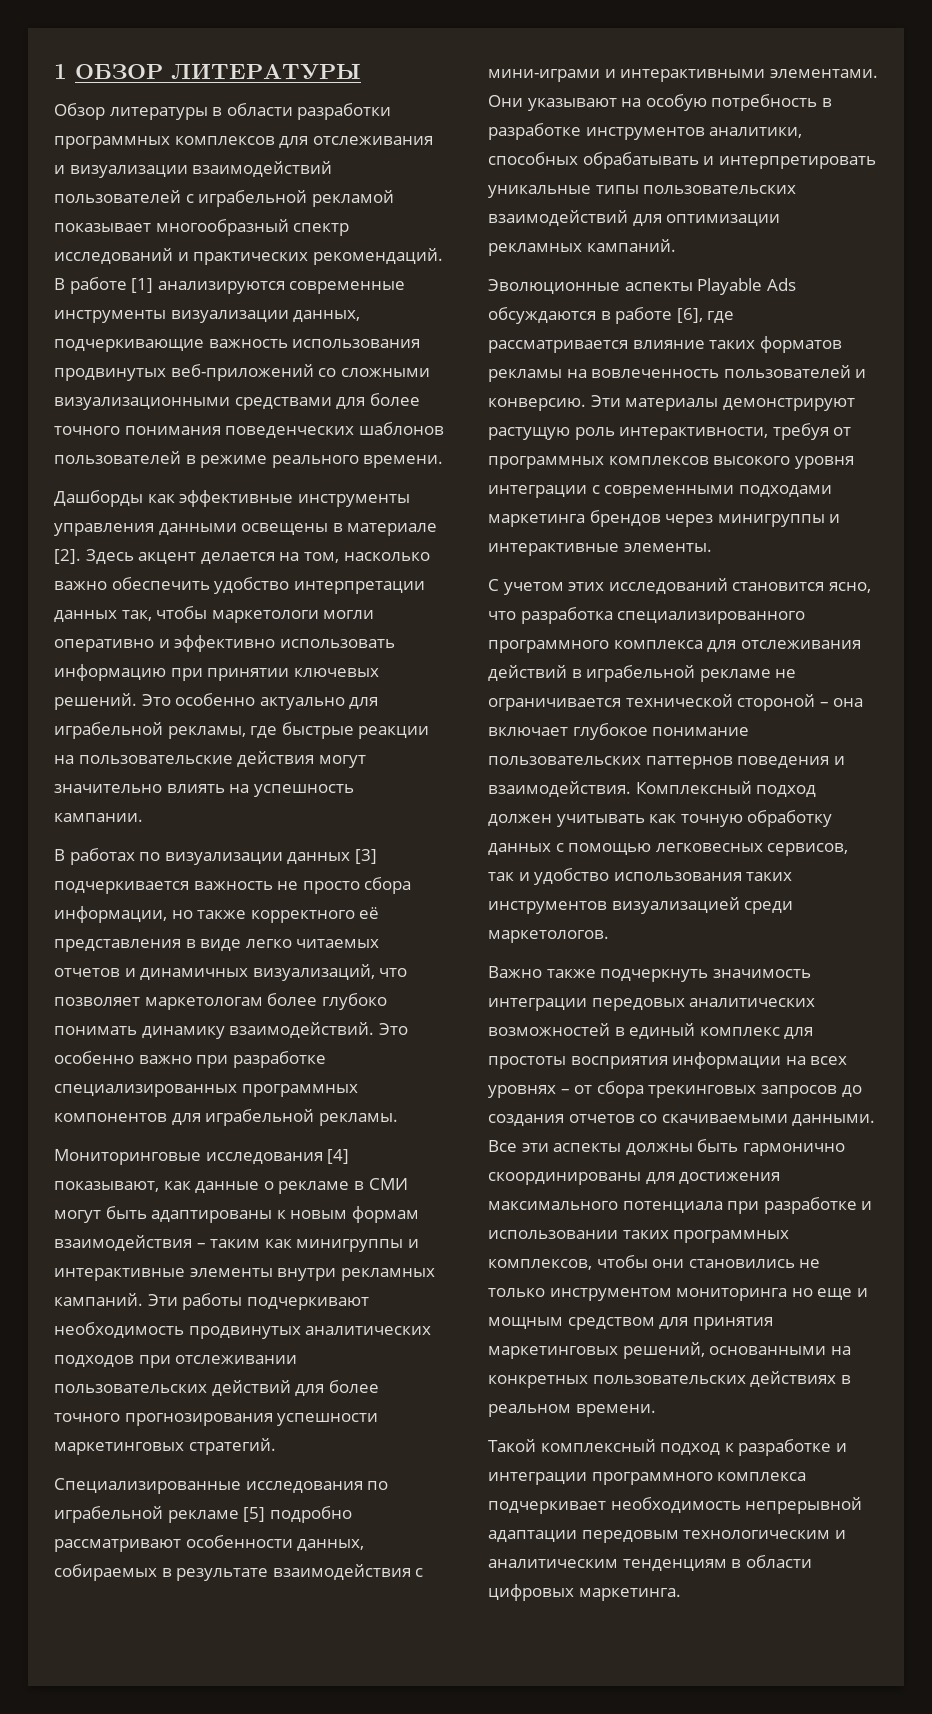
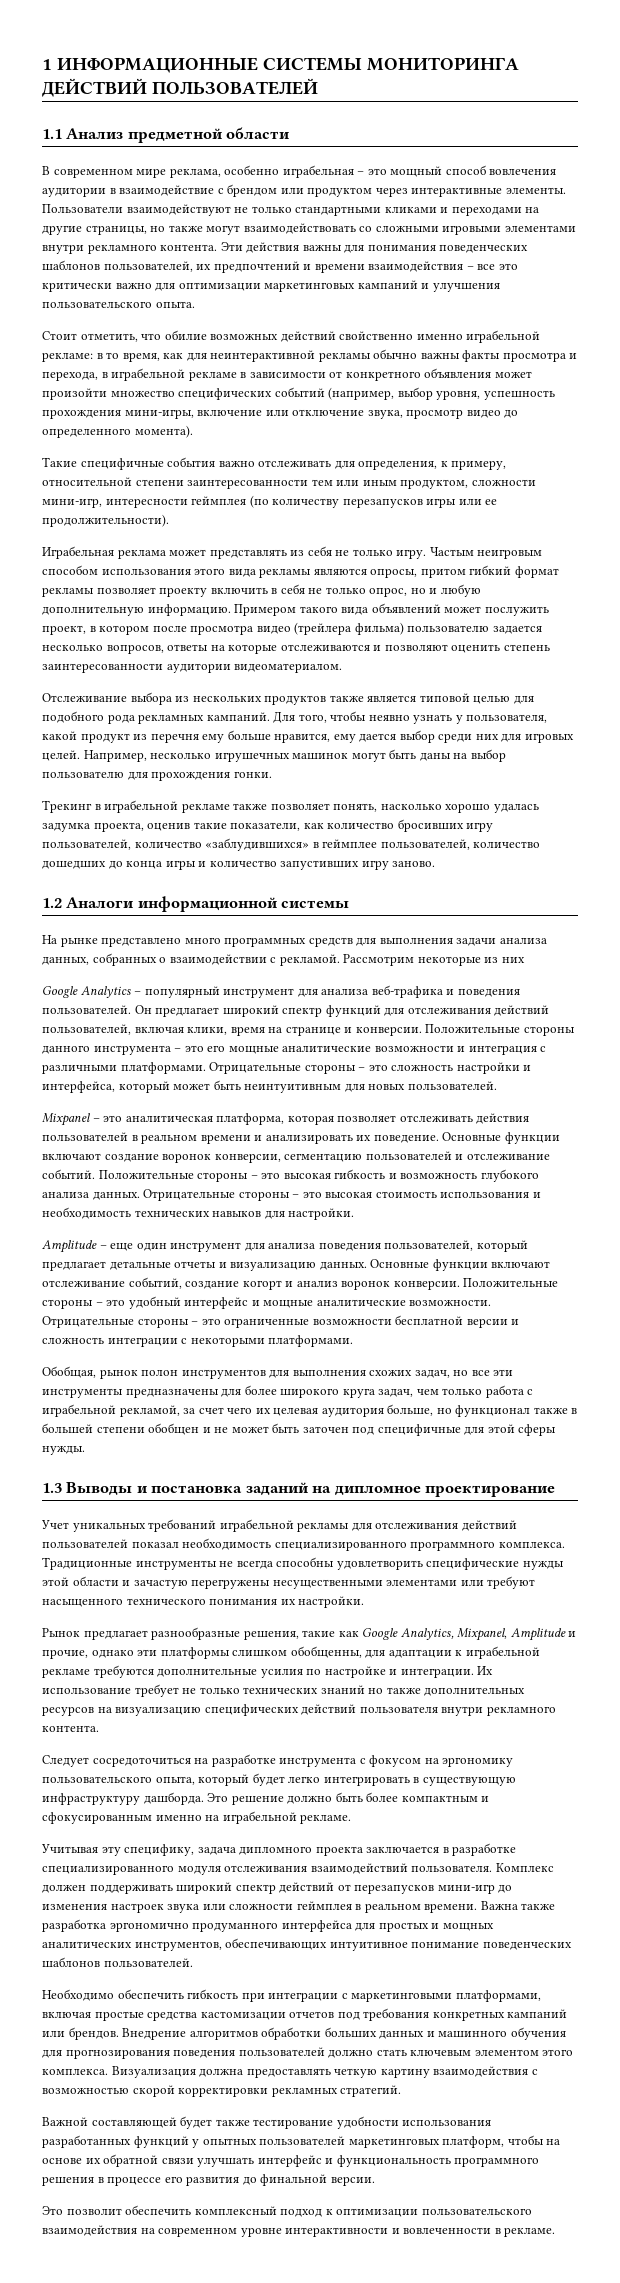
- 1 ОБЗОР ЛИТЕРАТУРЫ
- Обзор литературы в области разработки программных комплексов для отслеживания и визуализации взаимодействий пользователей с играбельной рекламой показывает многообразный спектр исследований и практических рекомендаций. В работе [1] анализируются современные инструменты визуализации данных, подчеркивающие важность использования продвинутых веб-приложений со сложными визуализационными средствами для более точного понимания поведенческих шаблонов пользователей в режиме реального времени.
- Дашборды как эффективные инструменты управления данными освещены в материале [2]. Здесь акцент делается на том, насколько важно обеспечить удобство интерпретации данных так, чтобы маркетологи могли оперативно и эффективно использовать информацию при принятии ключевых решений. Это особенно актуально для играбельной рекламы, где быстрые реакции на пользовательские действия могут значительно влиять на успешность кампании.
- В работах по визуализации данных [3] подчеркивается важность не просто сбора информации, но также корректного её представления в виде легко читаемых отчетов и динамичных визуализаций, что позволяет маркетологам более глубоко понимать динамику взаимодействий. Это особенно важно при разработке специализированных программных компонентов для играбельной рекламы.
- Мониторинговые исследования [4] показывают, как данные о рекламе в СМИ могут быть адаптированы к новым формам взаимодействия – таким как минигруппы и интерактивные элементы внутри рекламных кампаний. Эти работы подчеркивают необходимость продвинутых аналитических подходов при отслеживании пользовательских действий для более точного прогнозирования успешности маркетинговых стратегий.
- Специализированные исследования по играбельной рекламе [5] подробно рассматривают особенности данных, собираемых в результате взаимодействия с мини-играми и интерактивными элементами. Они указывают на особую потребность в разработке инструментов аналитики, способных обрабатывать и интерпретировать уникальные типы пользовательских взаимодействий для оптимизации рекламных кампаний.
- Эволюционные аспекты Playable Ads обсуждаются в работе [6], где рассматривается влияние таких форматов рекламы на вовлеченность пользователей и конверсию. Эти материалы демонстрируют растущую роль интерактивности, требуя от программных комплексов высокого уровня интеграции с современными подходами маркетинга брендов через минигруппы и интерактивные элементы.
- С учетом этих исследований становится ясно, что разработка специализированного программного комплекса для отслеживания действий в играбельной рекламе не ограничивается технической стороной – она включает глубокое понимание пользовательских паттернов поведения и взаимодействия. Комплексный подход должен учитывать как точную обработку данных с помощью легковесных сервисов, так и удобство использования таких инструментов визуализацией среди маркетологов.
- Важно также подчеркнуть значимость интеграции передовых аналитических возможностей в единый комплекс для простоты восприятия информации на всех уровнях – от сбора трекинговых запросов до создания отчетов со скачиваемыми данными. Все эти аспекты должны быть гармонично скоординированы для достижения максимального потенциала при разработке и использовании таких программных комплексов, чтобы они становились не только инструментом мониторинга но еще и мощным средством для принятия маркетинговых решений, основанными на конкретных пользовательских действиях в реальном времени.
- Такой комплексный подход к разработке и интеграции программного комплекса подчеркивает необходимость непрерывной адаптации передовым технологическим и аналитическим тенденциям в области цифровых маркетинга.
+ 1 ИНФОРМАЦИОННЫЕ СИСТЕМЫ МОНИТОРИНГА ДЕЙСТВИЙ ПОЛЬЗОВАТЕЛЕЙ
+ 1.1 Анализ предметной области
+ В современном мире реклама, особенно играбельная – это мощный способ вовлечения аудитории в взаимодействие с брендом или продуктом через интерактивные элементы. Пользователи взаимодействуют не только стандартными кликами и переходами на другие страницы, но также могут взаимодействовать со сложными игровыми элементами внутри рекламного контента. Эти действия важны для понимания поведенческих шаблонов пользователей, их предпочтений и времени взаимодействия – все это критически важно для оптимизации маркетинговых кампаний и улучшения пользовательского опыта.
+ Стоит отметить, что обилие возможных действий свойственно именно играбельной рекламе: в то время, как для неинтерактивной рекламы обычно важны факты просмотра и перехода, в играбельной рекламе в зависимости от конкретного объявления может произойти множество специфических событий (например, выбор уровня, успешность прохождения мини-игры, включение или отключение звука, просмотр видео до определенного момента).
+ Такие специфичные события важно отслеживать для определения, к примеру, относительной степени заинтересованности тем или иным продуктом, сложности мини-игр, интересности геймплея (по количеству перезапусков игры или ее продолжительности).
+ Играбельная реклама может представлять из себя не только игру. Частым неигровым способом использования этого вида рекламы являются опросы, притом гибкий формат рекламы позволяет проекту включить в себя не только опрос, но и любую дополнительную информацию. Примером такого вида объявлений может послужить проект, в котором после просмотра видео (трейлера фильма) пользователю задается несколько вопросов, ответы на которые отслеживаются и позволяют оценить степень заинтересованности аудитории видеоматериалом.
+ Отслеживание выбора из нескольких продуктов также является типовой целью для подобного рода рекламных кампаний. Для того, чтобы неявно узнать у пользователя, какой продукт из перечня ему больше нравится, ему дается выбор среди них для игровых целей. Например, несколько игрушечных машинок могут быть даны на выбор пользователю для прохождения гонки.
+ Трекинг в играбельной рекламе также позволяет понять, насколько хорошо удалась задумка проекта, оценив такие показатели, как количество бросивших игру пользователей, количество «заблудившихся» в геймплее пользователей, количество дошедших до конца игры и количество запустивших игру заново.
+ 1.2 Аналоги информационной системы
+ На рынке представлено много программных средств для выполнения задачи анализа данных, собранных о взаимодействии с рекламой. Рассмотрим некоторые из них
+ Google Analytics – популярный инструмент для анализа веб-трафика и поведения пользователей. Он предлагает широкий спектр функций для отслеживания действий пользователей, включая клики, время на странице и конверсии. Положительные стороны данного инструмента – это его мощные аналитические возможности и интеграция с различными платформами. Отрицательные стороны – это сложность настройки и интерфейса, который может быть неинтуитивным для новых пользователей.
+ Mixpanel – это аналитическая платформа, которая позволяет отслеживать действия пользователей в реальном времени и анализировать их поведение. Основные функции включают создание воронок конверсии, сегментацию пользователей и отслеживание событий. Положительные стороны – это высокая гибкость и возможность глубокого анализа данных. Отрицательные стороны – это высокая стоимость использования и необходимость технических навыков для настройки.
+ Amplitude – еще один инструмент для анализа поведения пользователей, который предлагает детальные отчеты и визуализацию данных. Основные функции включают отслеживание событий, создание когорт и анализ воронок конверсии. Положительные стороны – это удобный интерфейс и мощные аналитические возможности. Отрицательные стороны – это ограниченные возможности бесплатной версии и сложность интеграции с некоторыми платформами.
+ Обобщая, рынок полон инструментов для выполнения схожих задач, но все эти инструменты предназначены для более широкого круга задач, чем только работа с играбельной рекламой, за счет чего их целевая аудитория больше, но функционал также в большей степени обобщен и не может быть заточен под специфичные для этой сферы нужды.
+ 1.3 Выводы и постановка заданий на дипломное проектирование
+ Учет уникальных требований играбельной рекламы для отслеживания действий пользователей показал необходимость специализированного программного комплекса. Традиционные инструменты не всегда способны удовлетворить специфические нужды этой области и зачастую перегружены несущественными элементами или требуют насыщенного технического понимания их настройки.
+ Рынок предлагает разнообразные решения, такие как Google Analytics, Mixpanel, Amplitude и прочие, однако эти платформы слишком обобщенны, для адаптации к играбельной рекламе требуются дополнительные усилия по настройке и интеграции. Их использование требует не только технических знаний но также дополнительных ресурсов на визуализацию специфических действий пользователя внутри рекламного контента.
+ Следует сосредоточиться на разработке инструмента с фокусом на эргономику пользовательского опыта, который будет легко интегрировать в существующую инфраструктуру дашборда. Это решение должно быть более компактным и сфокусированным именно на играбельной рекламе.
+ Учитывая эту специфику, задача дипломного проекта заключается в разработке специализированного модуля отслеживания взаимодействий пользователя. Комплекс должен поддерживать широкий спектр действий от перезапусков мини-игр до изменения настроек звука или сложности геймплея в реальном времени. Важна также разработка эргономично продуманного интерфейса для простых и мощных аналитических инструментов, обеспечивающих интуитивное понимание поведенческих шаблонов пользователей.
+ Необходимо обеспечить гибкость при интеграции с маркетинговыми платформами, включая простые средства кастомизации отчетов под требования конкретных кампаний или брендов. Внедрение алгоритмов обработки больших данных и машинного обучения для прогнозирования поведения пользователей должно стать ключевым элементом этого комплекса. Визуализация должна предоставлять четкую картину взаимодействия с возможностью скорой корректировки рекламных стратегий.
+ Важной составляющей будет также тестирование удобности использования разработанных функций у опытных пользователей маркетинговых платформ, чтобы на основе их обратной связи улучшать интерфейс и функциональность программного решения в процессе его развития до финальной версии.
+ Это позволит обеспечить комплексный подход к оптимизации пользовательского взаимодействия на современном уровне интерактивности и вовлеченности в рекламе.

